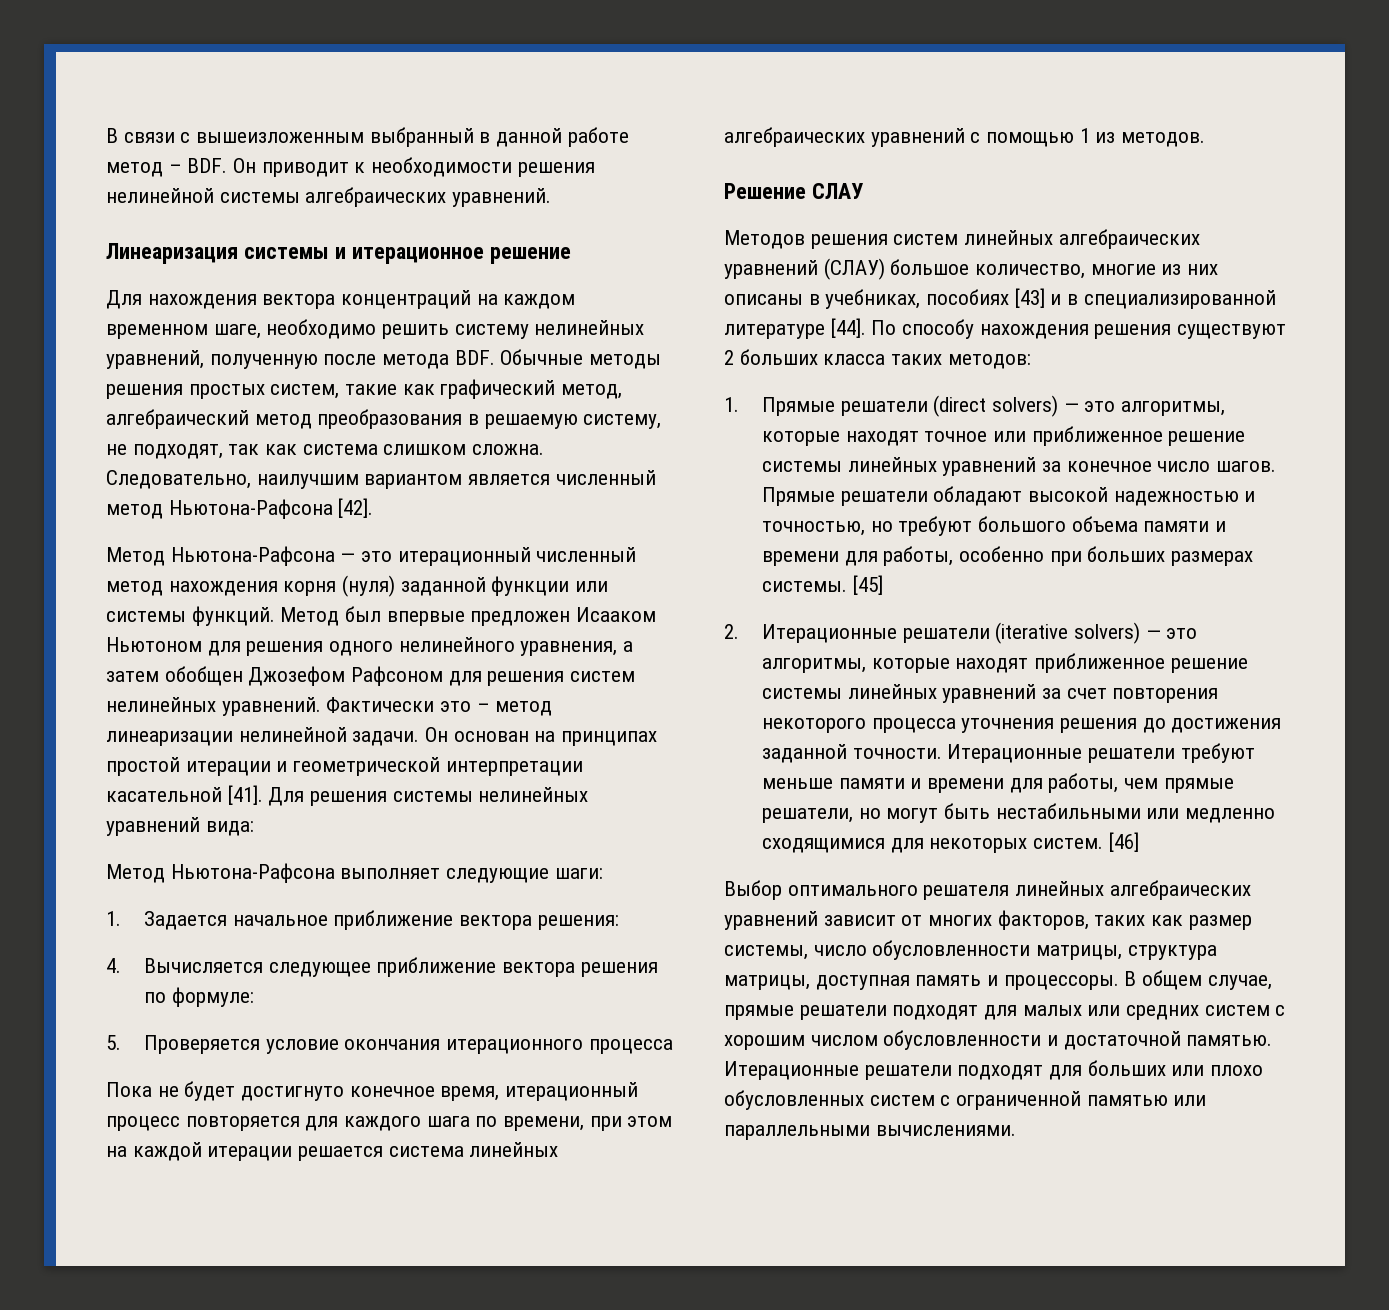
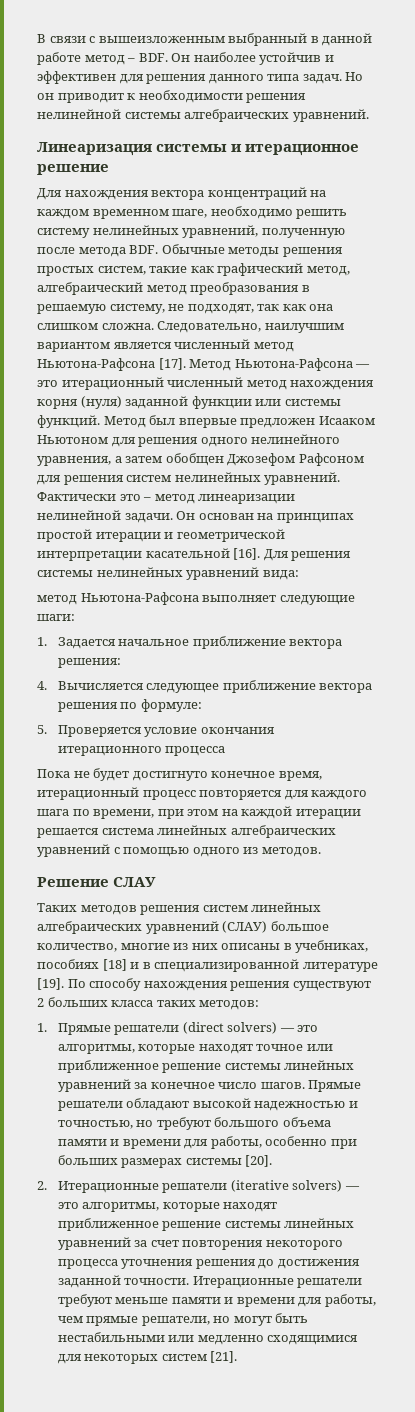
- В связи с вышеизложенным выбранный в данной работе метод – BDF. Он приводит к необходимости решения нелинейной системы алгебраических уравнений.
+ В связи с вышеизложенным выбранный в данной работе метод – BDF. Он наиболее устойчив и эффективен для решения данного типа задач. Но он приводит к необходимости решения нелинейной системы алгебраических уравнений.
- Для нахождения вектора концентраций на каждом временном шаге, необходимо решить систему нелинейных уравнений, полученную после метода BDF. Обычные методы решения простых систем, такие как графический метод, алгебраический метод преобразования в решаемую систему, не подходят, так как система слишком сложна.
+ Для нахождения вектора концентраций на каждом временном шаге, необходимо решить систему нелинейных уравнений, полученную после метода BDF. Обычные методы решения простых систем, такие как графический метод, алгебраический метод преобразования в решаемую систему, не подходят, так как она слишком сложна.
- Следовательно, наилучшим вариантом является численный метод Ньютона-Рафсона [42].
- Метод Ньютона-Рафсона — это итерационный численный метод нахождения корня (нуля) заданной функции или системы функций.
+ Следовательно, наилучшим вариантом является численный метод Ньютона-Рафсона [17]. Метод Ньютона-Рафсона — это итерационный численный метод нахождения корня (нуля) заданной функции или системы функций.
- Он основан на принципах простой итерации и геометрической интерпретации касательной [41].
+ Он основан на принципах простой итерации и геометрической интерпретации касательной [16].
- Метод Ньютона-Рафсона выполняет следующие шаги:
+ метод Ньютона-Рафсона выполняет следующие шаги:
- Пока не будет достигнуто конечное время, итерационный процесс повторяется для каждого шага по времени, при этом на каждой итерации решается система линейных алгебраических уравнений с помощью 1 из методов.
+ Пока не будет достигнуто конечное время, итерационный процесс повторяется для каждого шага по времени, при этом на каждой итерации решается система линейных алгебраических уравнений с помощью одного из методов.
- Методов решения систем линейных алгебраических уравнений (СЛАУ) большое количество, многие из них описаны в учебниках, пособиях [43] и в специализированной литературе [44].
+ Таких методов решения систем линейных алгебраических уравнений (СЛАУ) большое количество, многие из них описаны в учебниках, пособиях [18] и в специализированной литературе [19].
- Прямые решатели обладают высокой надежностью и точностью, но требуют большого объема памяти и времени для работы, особенно при больших размерах системы. [45]
+ Прямые решатели обладают высокой надежностью и точностью, но требуют большого объема памяти и времени для работы, особенно при больших размерах системы [20].
- Итерационные решатели требуют меньше памяти и времени для работы, чем прямые решатели, но могут быть нестабильными или медленно сходящимися для некоторых систем. [46]
- Выбор оптимального решателя линейных алгебраических уравнений зависит от многих факторов, таких как размер системы, число обусловленности матрицы, структура матрицы, доступная память и процессоры. В общем случае, прямые решатели подходят для малых или средних систем с хорошим числом обусловленности и достаточной памятью. Итерационные решатели подходят для больших или плохо обусловленных систем с ограниченной памятью или параллельными вычислениями.
+ Итерационные решатели требуют меньше памяти и времени для работы, чем прямые решатели, но могут быть нестабильными или медленно сходящимися для некоторых систем [21].

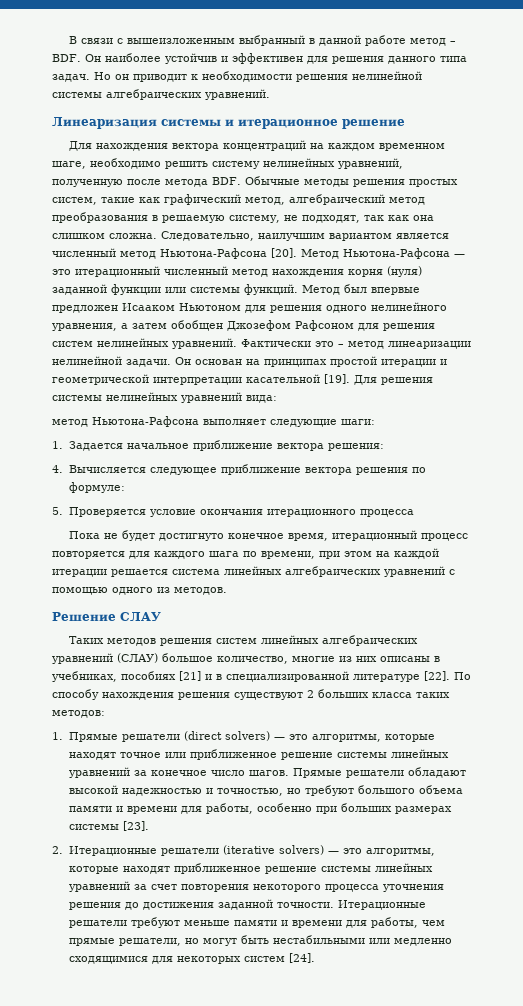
- Следовательно, наилучшим вариантом является численный метод Ньютона-Рафсона [17].
+ Следовательно, наилучшим вариантом является численный метод Ньютона-Рафсона [20].
- Он основан на принципах простой итерации и геометрической интерпретации касательной [16].
+ Он основан на принципах простой итерации и геометрической интерпретации касательной [19].
- Таких методов решения систем линейных алгебраических уравнений (СЛАУ) большое количество, многие из них описаны в учебниках, пособиях [18] и в специализированной литературе [19].
+ Таких методов решения систем линейных алгебраических уравнений (СЛАУ) большое количество, многие из них описаны в учебниках, пособиях [21] и в специализированной литературе [22].
- Прямые решатели обладают высокой надежностью и точностью, но требуют большого объема памяти и времени для работы, особенно при больших размерах системы [20].
+ Прямые решатели обладают высокой надежностью и точностью, но требуют большого объема памяти и времени для работы, особенно при больших размерах системы [23].
- Итерационные решатели требуют меньше памяти и времени для работы, чем прямые решатели, но могут быть нестабильными или медленно сходящимися для некоторых систем [21].
+ Итерационные решатели требуют меньше памяти и времени для работы, чем прямые решатели, но могут быть нестабильными или медленно сходящимися для некоторых систем [24].

